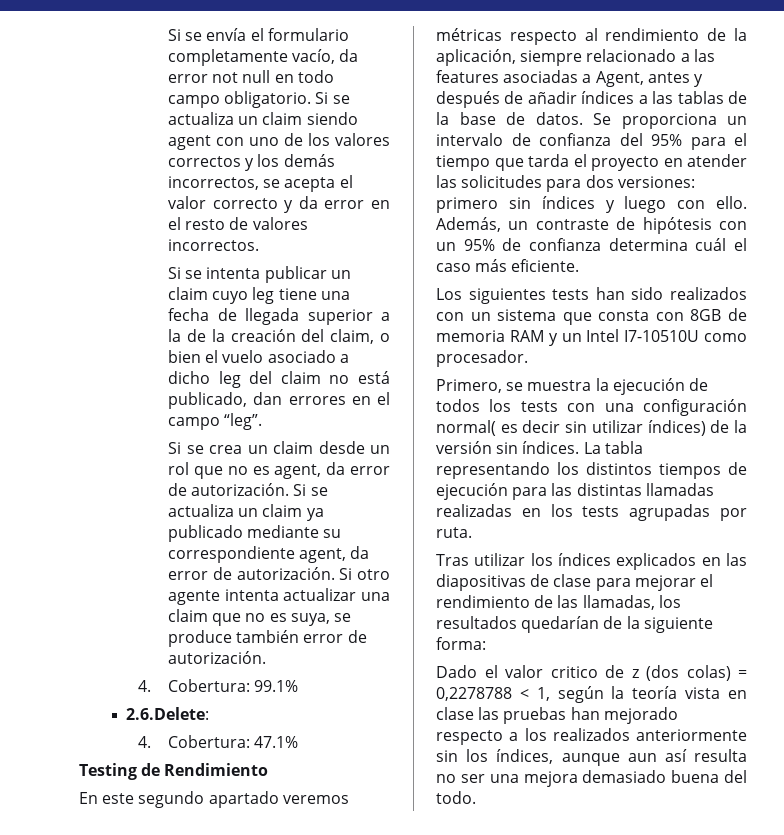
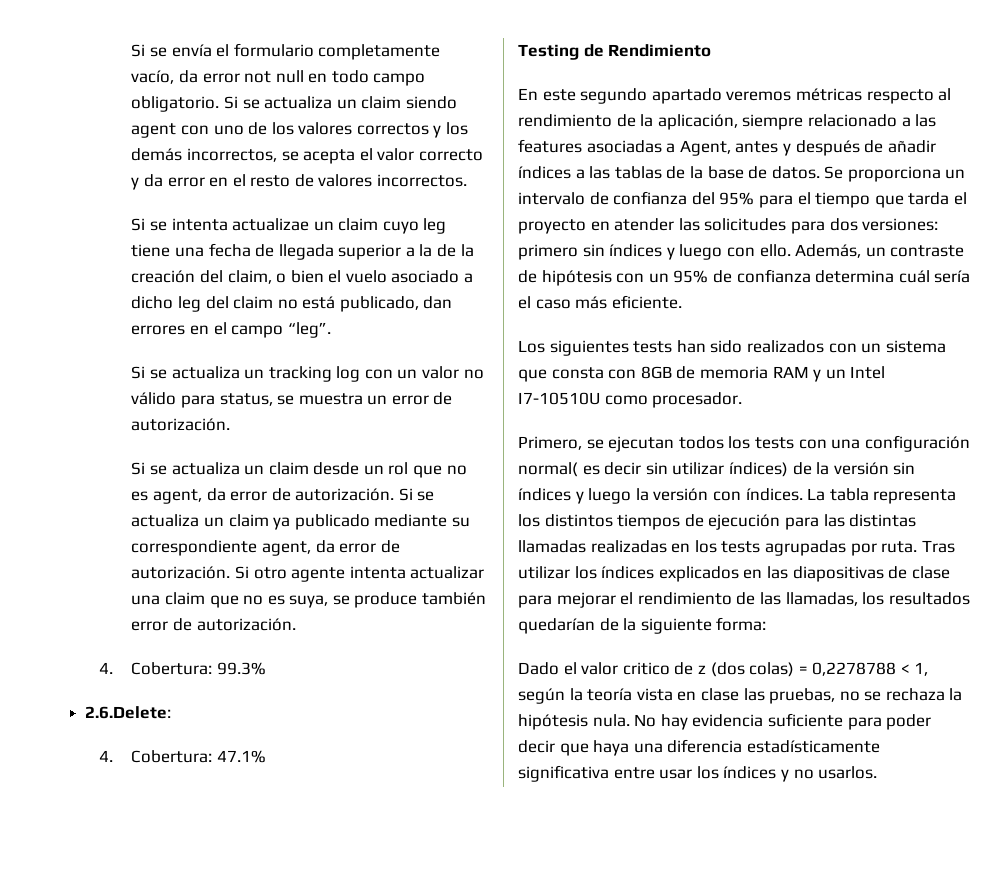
- Si se intenta publicar un claim cuyo leg tiene una fecha de llegada superior a la de la creación del claim, o bien el vuelo asociado a dicho leg del claim no está publicado, dan errores en el campo “leg”.
+ Si se intenta actualizae un claim cuyo leg tiene una fecha de llegada superior a la de la creación del claim, o bien el vuelo asociado a dicho leg del claim no está publicado, dan errores en el campo “leg”.
- Si se crea un claim desde un rol que no es agent, da error de autorización.
+ Si se actualiza un tracking log con un valor no válido para status, se muestra un error de autorización.
+ Si se actualiza un claim desde un rol que no es agent, da error de autorización.
- 4. Cobertura: 99.1%
+ 4. Cobertura: 99.3%
- Además, un contraste de hipótesis con un 95% de confianza determina cuál el caso más eficiente.
+ Además, un contraste de hipótesis con un 95% de confianza determina cuál sería el caso más eficiente.
- Primero, se muestra la ejecución de todos los tests con una configuración normal( es decir sin utilizar índices) de la versión sin índices.
+ Primero, se ejecutan todos los tests con una configuración normal( es decir sin utilizar índices) de la versión sin índices y luego la versión con índices.
- La tabla representando los distintos tiempos de ejecución para las distintas llamadas realizadas en los tests agrupadas por ruta.
- Tras utilizar los índices explicados en las diapositivas de clase para mejorar el rendimiento de las llamadas, los resultados quedarían de la siguiente forma:
+ La tabla representa los distintos tiempos de ejecución para las distintas llamadas realizadas en los tests agrupadas por ruta. Tras utilizar los índices explicados en las diapositivas de clase para mejorar el rendimiento de las llamadas, los resultados quedarían de la siguiente forma:
- Dado el valor critico de z (dos colas) = 0,2278788 < 1, según la teoría vista en clase las pruebas han mejorado respecto a los realizados anteriormente sin los índices, aunque aun así resulta no ser una mejora demasiado buena del todo.
+ Dado el valor critico de z (dos colas) = 0,2278788 < 1, según la teoría vista en clase las pruebas, no se rechaza la hipótesis nula. No hay evidencia suficiente para poder decir que haya una diferencia estadísticamente significativa entre usar los índices y no usarlos.

